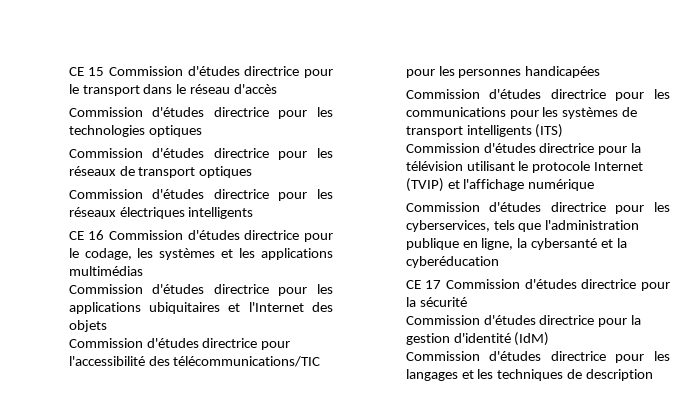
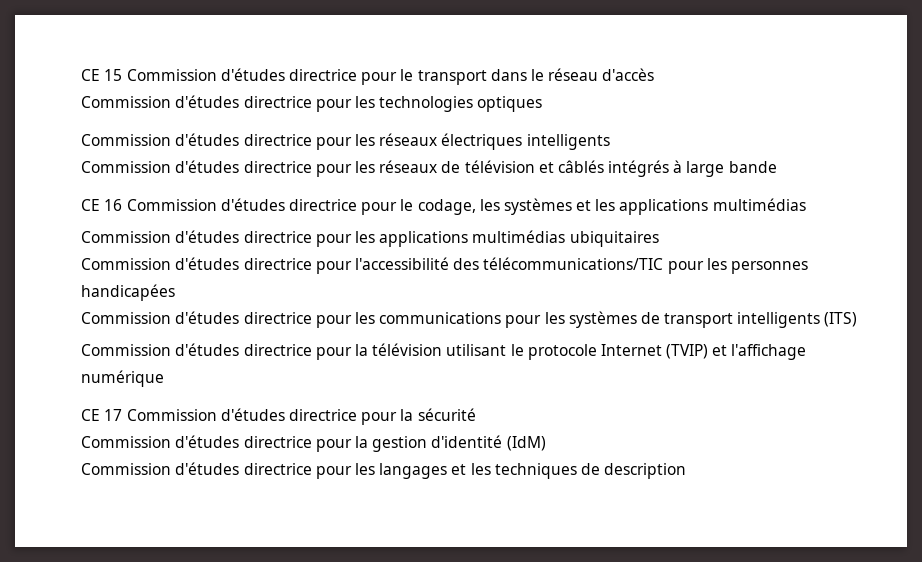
- Commission d'études directrice pour les réseaux de transport optiques
  Commission d'études directrice pour les réseaux électriques intelligents
+ Commission d'études directrice pour les réseaux de télévision et câblés intégrés à large bande
- Commission d'études directrice pour les applications ubiquitaires et l'Internet des objets
+ Commission d'études directrice pour les applications multimédias ubiquitaires
- Commission d'études directrice pour les cyberservices, tels que l'administration publique en ligne, la cybersanté et la cyberéducation

